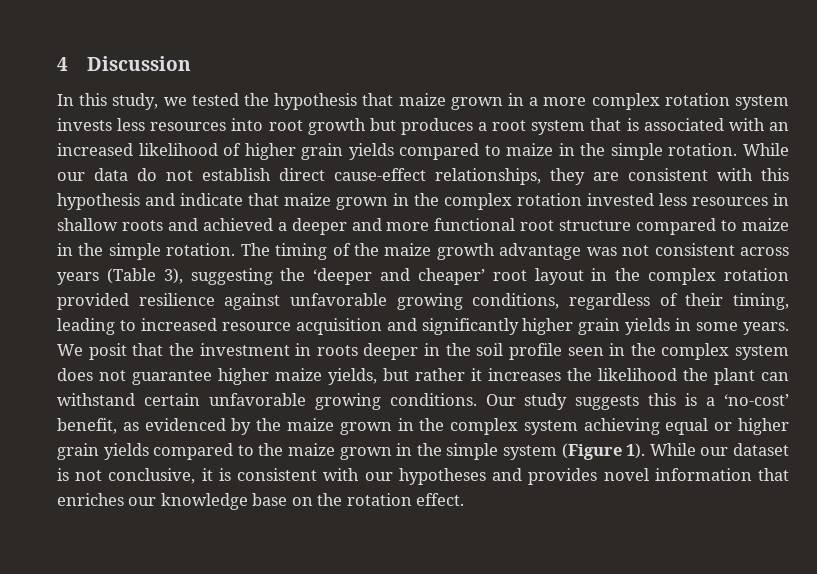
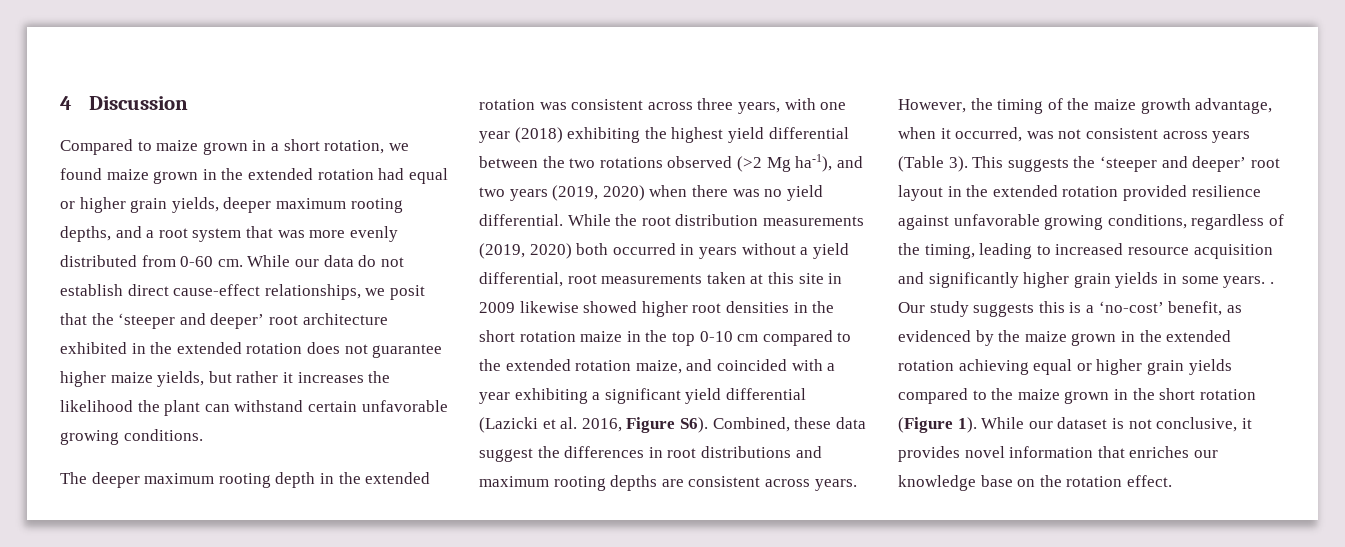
- In this study, we tested the hypothesis that maize grown in a more complex rotation system invests less resources into root growth but produces a root system that is associated with an increased likelihood of higher grain yields compared to maize in the simple rotation.
+ Compared to maize grown in a short rotation, we found maize grown in the extended rotation had equal or higher grain yields, deeper maximum rooting depths, and a root system that was more evenly distributed from 0-60 cm.
- While our data do not establish direct cause-effect relationships, they are consistent with this hypothesis and indicate that maize grown in the complex rotation invested less resources in shallow roots and achieved a deeper and more functional root structure compared to maize in the simple rotation. The timing of the maize growth advantage was not consistent across years (Table 3), suggesting the ‘deeper and cheaper’ root layout in the complex rotation provided resilience against unfavorable growing conditions, regardless of their timing, leading to increased resource acquisition and significantly higher grain yields in some years. We posit that the investment in roots deeper in the soil profile seen in the complex system does not guarantee higher maize yields, but rather it increases the likelihood the plant can withstand certain unfavorable growing conditions.
+ While our data do not establish direct cause-effect relationships, we posit that the ‘steeper and deeper’ root architecture exhibited in the extended rotation does not guarantee higher maize yields, but rather it increases the likelihood the plant can withstand certain unfavorable growing conditions.
+ The deeper maximum rooting depth in the extended rotation was consistent across three years, with one year (2018) exhibiting the highest yield differential between the two rotations observed (>2 Mg ha-1), and two years (2019, 2020) when there was no yield differential. While the root distribution measurements (2019, 2020) both occurred in years without a yield differential, root measurements taken at this site in 2009 likewise showed higher root densities in the short rotation maize in the top 0-10 cm compared to the extended rotation maize, and coincided with a year exhibiting a significant yield differential (Lazicki et al. 2016, Figure S6). Combined, these data suggest the differences in root distributions and maximum rooting depths are consistent across years. However, the timing of the maize growth advantage, when it occurred, was not consistent across years (Table 3). This suggests the ‘steeper and deeper’ root layout in the extended rotation provided resilience against unfavorable growing conditions, regardless of the timing, leading to increased resource acquisition and significantly higher grain yields in some years. .
- Our study suggests this is a ‘no-cost’ benefit, as evidenced by the maize grown in the complex system achieving equal or higher grain yields compared to the maize grown in the simple system (Figure 1).
+ Our study suggests this is a ‘no-cost’ benefit, as evidenced by the maize grown in the extended rotation achieving equal or higher grain yields compared to the maize grown in the short rotation (Figure 1).
- While our dataset is not conclusive, it is consistent with our hypotheses and provides novel information that enriches our knowledge base on the rotation effect.
+ While our dataset is not conclusive, it provides novel information that enriches our knowledge base on the rotation effect.

